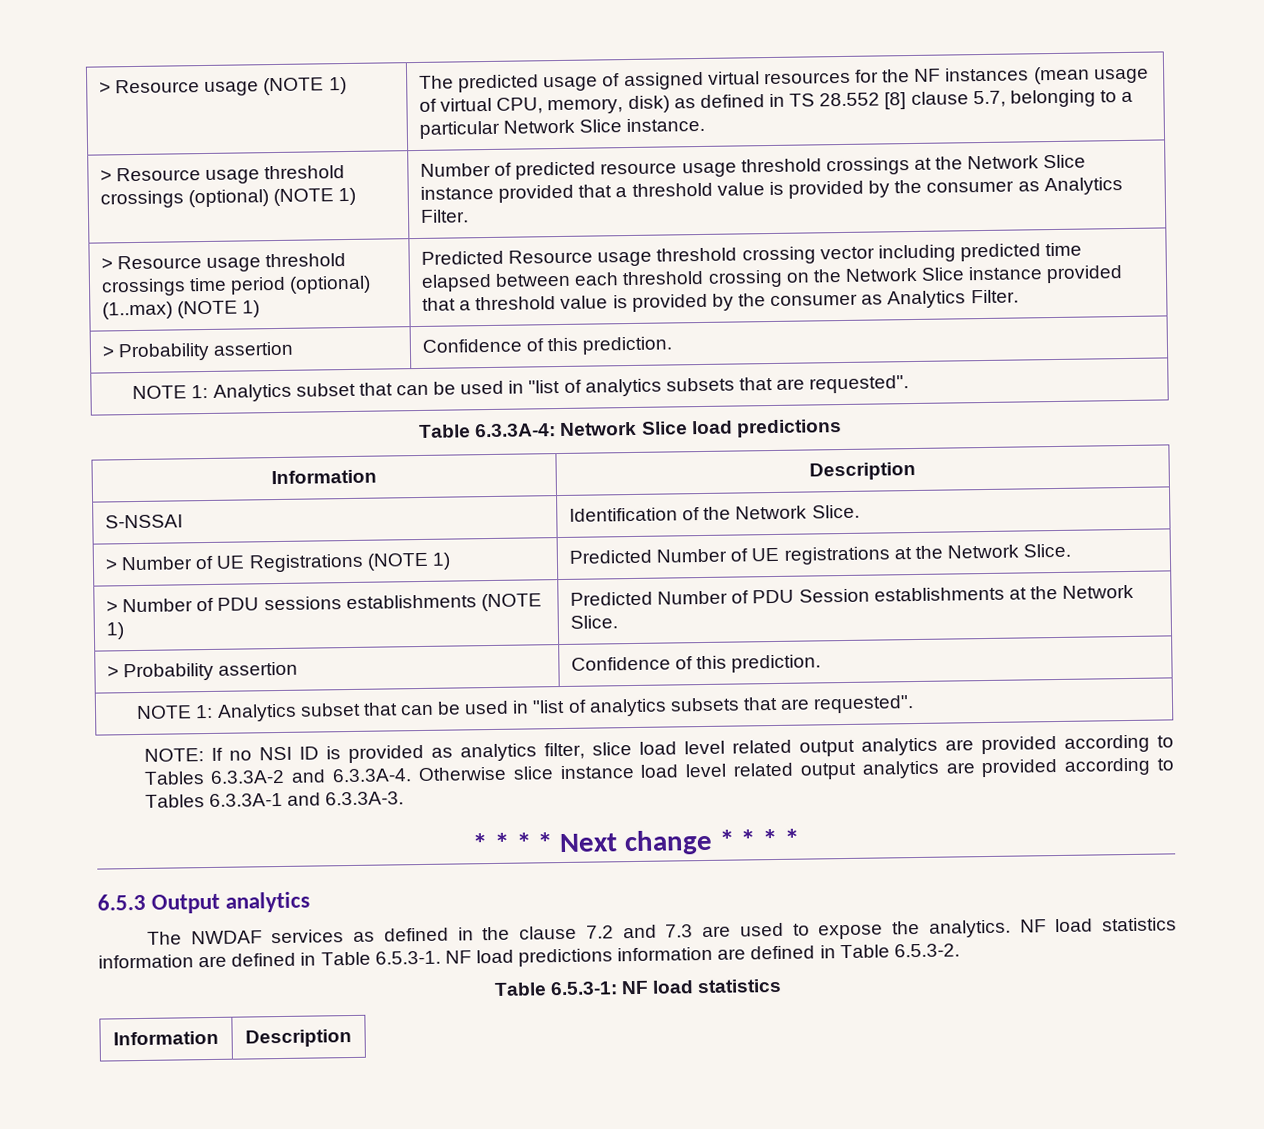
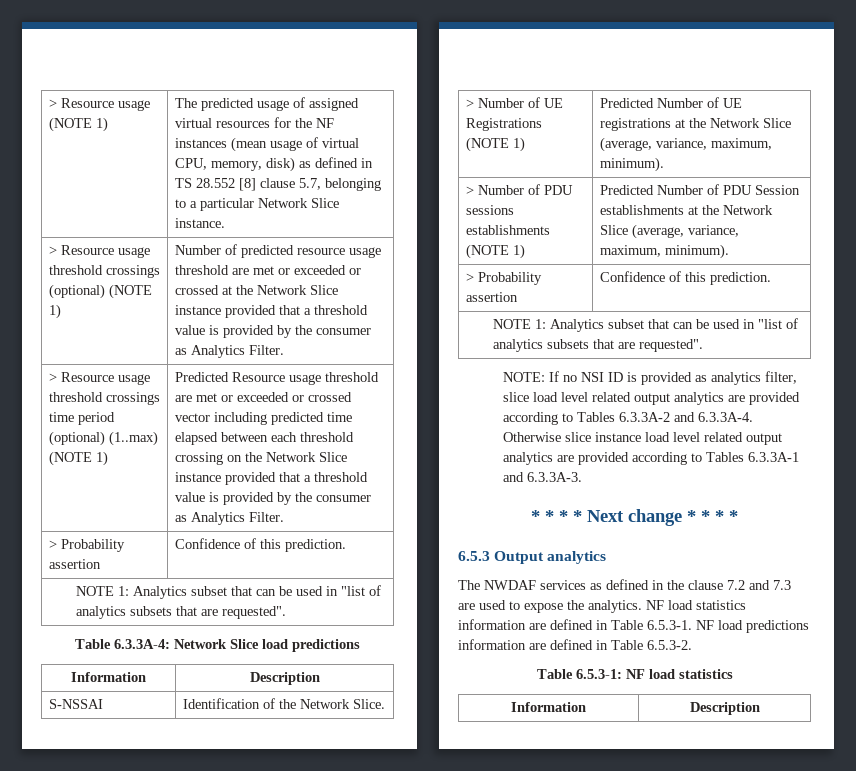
- > Resource usage threshold crossings (optional) (NOTE 1) | Number of predicted resource usage threshold crossings at the Network Slice instance provided that a threshold value is provided by the consumer as Analytics Filter.
+ > Resource usage threshold crossings (optional) (NOTE 1) | Number of predicted resource usage threshold are met or exceeded or crossed at the Network Slice instance provided that a threshold value is provided by the consumer as Analytics Filter.
- Predicted Resource usage threshold crossing vector including predicted time elapsed between each threshold crossing on the Network Slice instance provided that a threshold value is provided by the consumer as Analytics Filter.
+ Predicted Resource usage threshold are met or exceeded or crossed vector including predicted time elapsed between each threshold crossing on the Network Slice instance provided that a threshold value is provided by the consumer as Analytics Filter.
- > Number of UE Registrations (NOTE 1) | Predicted Number of UE registrations at the Network Slice.
+ > Number of UE Registrations (NOTE 1) | Predicted Number of UE registrations at the Network Slice (average, variance, maximum, minimum).
- > Number of PDU sessions establishments (NOTE 1) | Predicted Number of PDU Session establishments at the Network Slice.
+ > Number of PDU sessions establishments (NOTE 1) | Predicted Number of PDU Session establishments at the Network Slice (average, variance, maximum, minimum).

